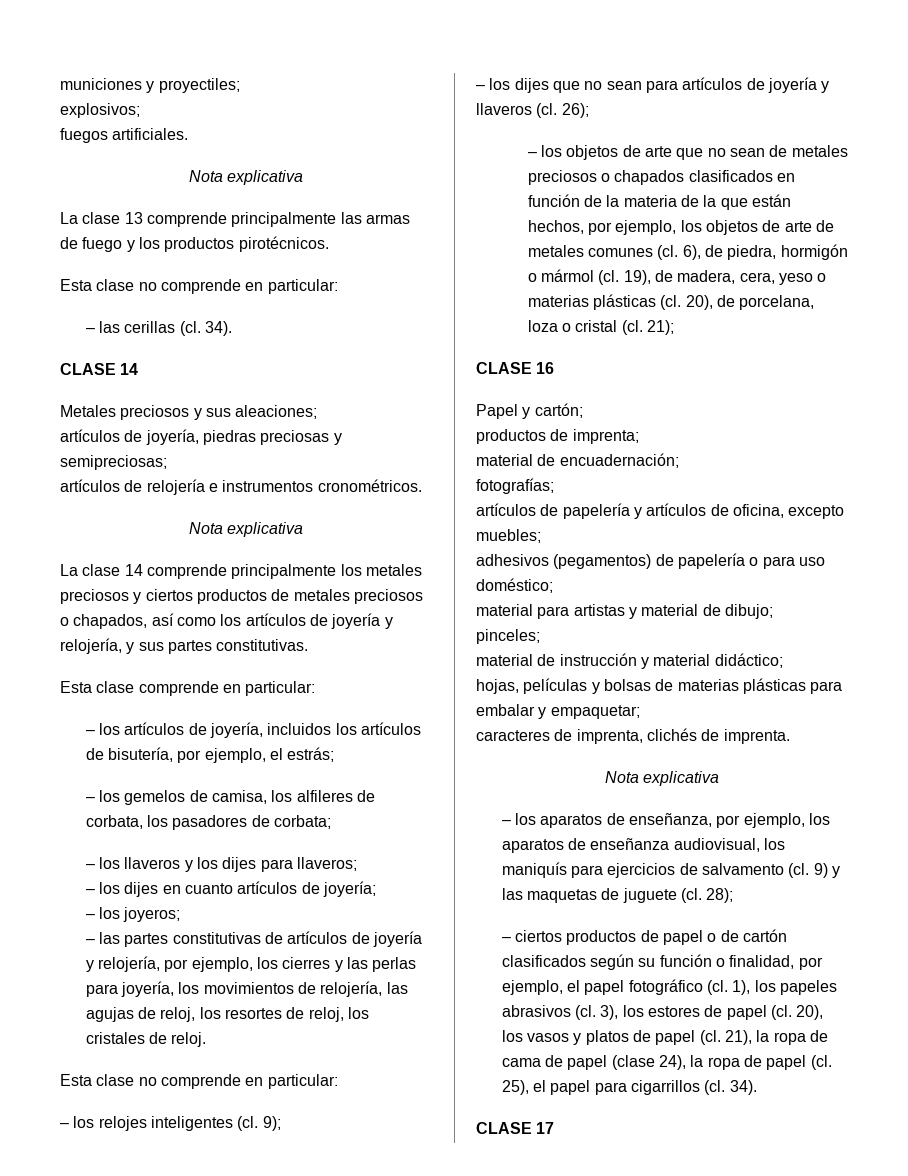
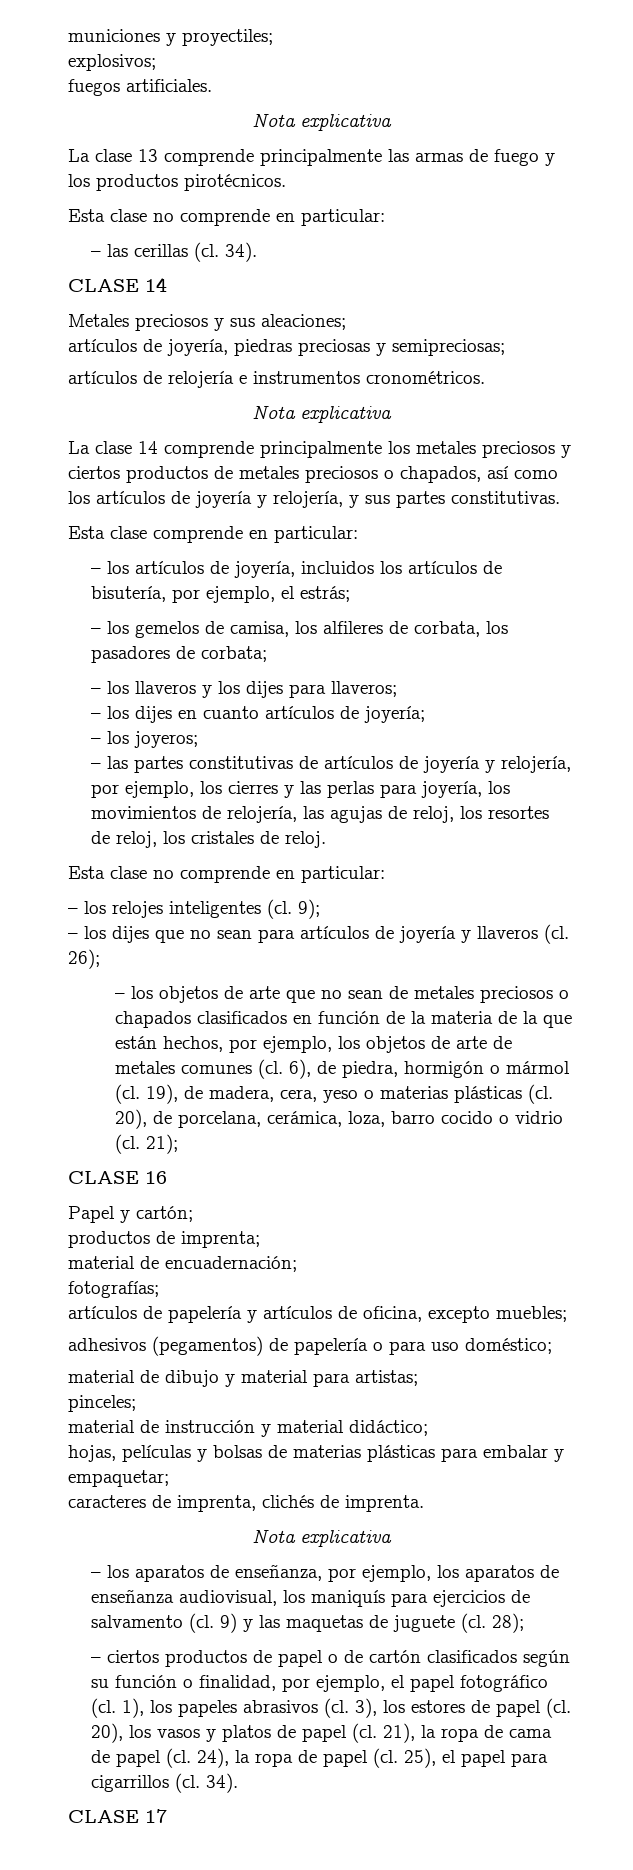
- 20), de porcelana, loza o cristal (cl.
+ 20), de porcelana, cerámica, loza, barro cocido o vidrio (cl.
- material para artistas y material de dibujo;
+ material de dibujo y material para artistas;
- 21), la ropa de cama de papel (clase 24), la ropa de papel (cl.
+ 21), la ropa de cama de papel (cl. 24), la ropa de papel (cl.

